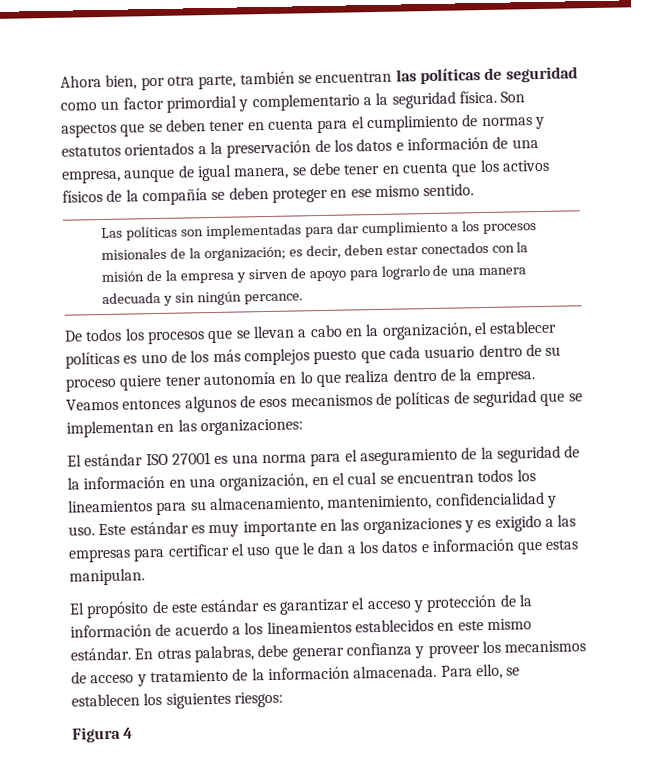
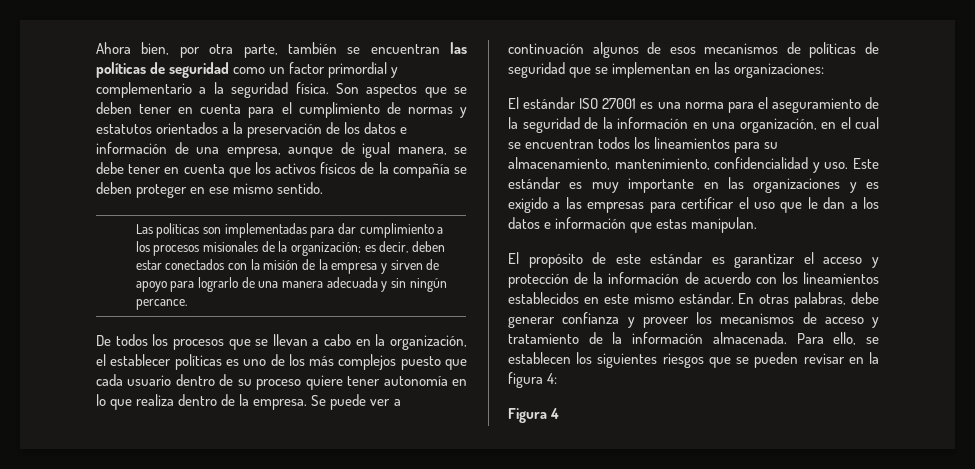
- Veamos entonces algunos de esos mecanismos de políticas de seguridad que se implementan en las organizaciones:
+ Se puede ver a continuación algunos de esos mecanismos de políticas de seguridad que se implementan en las organizaciones:
- El propósito de este estándar es garantizar el acceso y protección de la información de acuerdo a los lineamientos establecidos en este mismo estándar.
+ El propósito de este estándar es garantizar el acceso y protección de la información de acuerdo con los lineamientos establecidos en este mismo estándar.
- Para ello, se establecen los siguientes riesgos:
+ Para ello, se establecen los siguientes riesgos que se pueden revisar en la figura 4:

